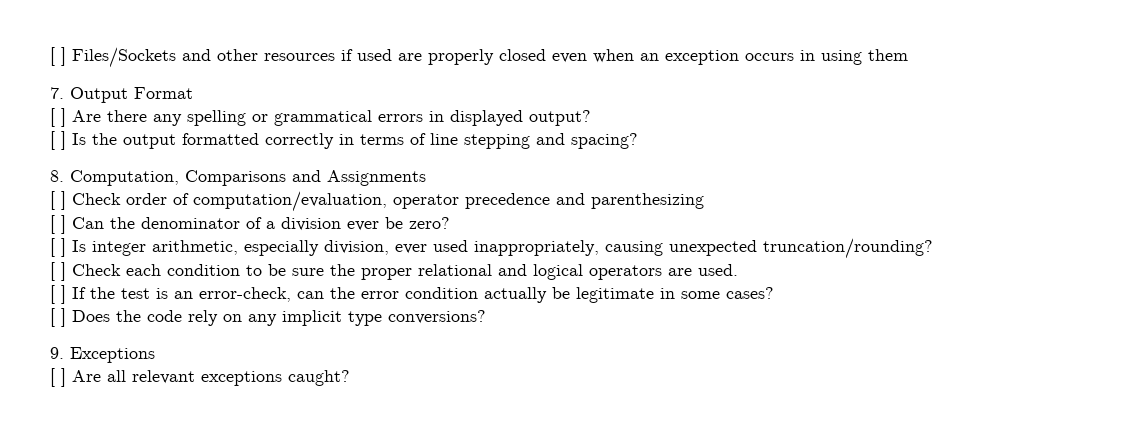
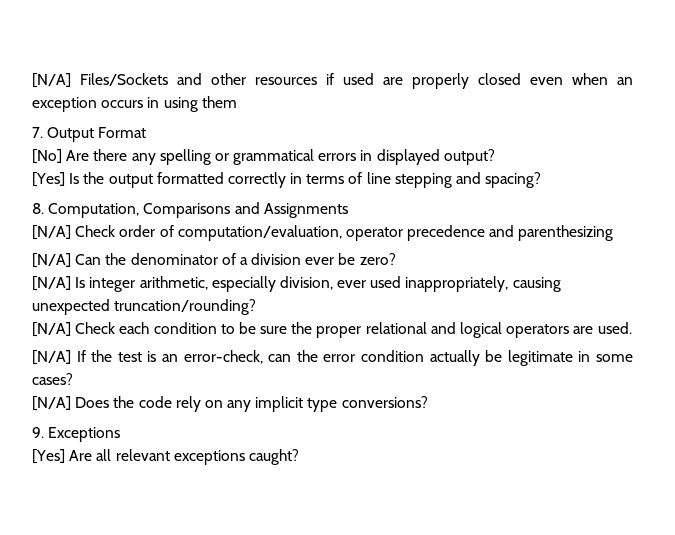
- [ ] Files/Sockets and other resources if used are properly closed even when an exception occurs in using them
+ [N/A] Files/Sockets and other resources if used are properly closed even when an exception occurs in using them
- [ ] Are there any spelling or grammatical errors in displayed output?
+ [No] Are there any spelling or grammatical errors in displayed output?
- [ ] Is the output formatted correctly in terms of line stepping and spacing?
+ [Yes] Is the output formatted correctly in terms of line stepping and spacing?
- [ ] Check order of computation/evaluation, operator precedence and parenthesizing
+ [N/A] Check order of computation/evaluation, operator precedence and parenthesizing
- [ ] Can the denominator of a division ever be zero?
+ [N/A] Can the denominator of a division ever be zero?
- [ ] Is integer arithmetic, especially division, ever used inappropriately, causing unexpected truncation/rounding?
+ [N/A] Is integer arithmetic, especially division, ever used inappropriately, causing unexpected truncation/rounding?
- [ ] Check each condition to be sure the proper relational and logical operators are used.
+ [N/A] Check each condition to be sure the proper relational and logical operators are used.
- [ ] If the test is an error-check, can the error condition actually be legitimate in some cases?
+ [N/A] If the test is an error-check, can the error condition actually be legitimate in some cases?
- [ ] Does the code rely on any implicit type conversions?
+ [N/A] Does the code rely on any implicit type conversions?
- [ ] Are all relevant exceptions caught?
+ [Yes] Are all relevant exceptions caught?

